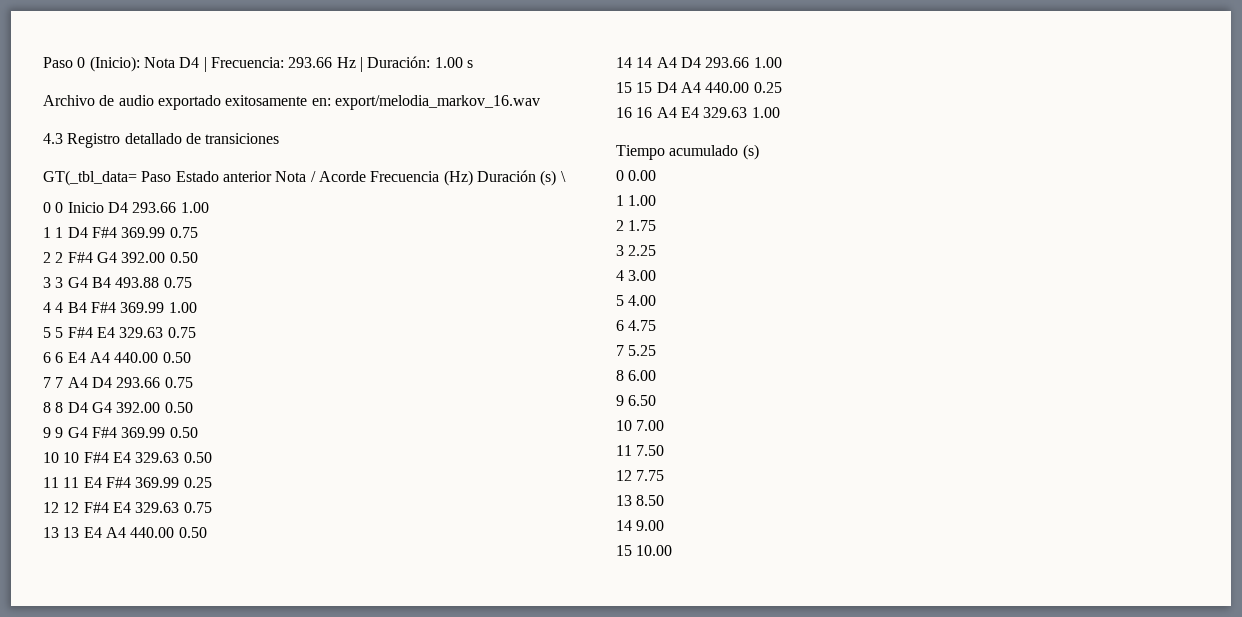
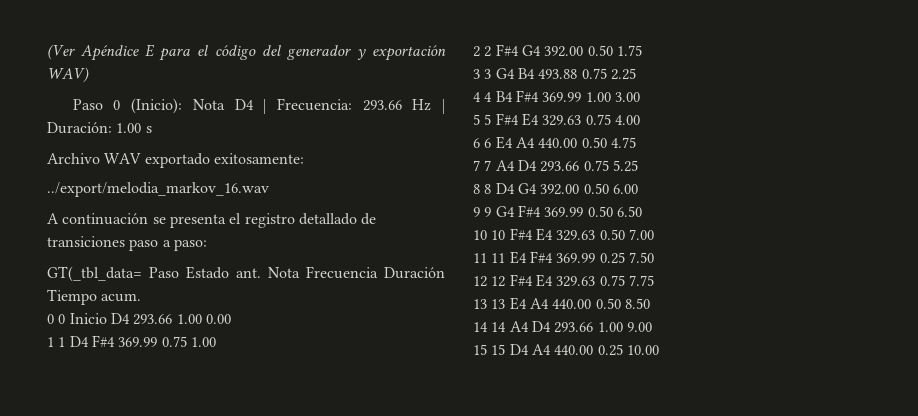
+ (Ver Apéndice E para el código del generador y exportación WAV)
- Archivo de audio exportado exitosamente en: export/melodia_markov_16.wav
- 4.3 Registro detallado de transiciones
+ Archivo WAV exportado exitosamente:
+ ../export/melodia_markov_16.wav
+ A continuación se presenta el registro detallado de transiciones paso a paso:
- GT(_tbl_data= Paso Estado anterior Nota / Acorde Frecuencia (Hz) Duración (s) \
+ GT(_tbl_data= Paso Estado ant. Nota Frecuencia Duración Tiempo acum.
- 0 0 Inicio D4 293.66 1.00
+ 0 0 Inicio D4 293.66 1.00 0.00
- 1 1 D4 F#4 369.99 0.75
+ 1 1 D4 F#4 369.99 0.75 1.00
- 2 2 F#4 G4 392.00 0.50
+ 2 2 F#4 G4 392.00 0.50 1.75
- 3 3 G4 B4 493.88 0.75
+ 3 3 G4 B4 493.88 0.75 2.25
- 4 4 B4 F#4 369.99 1.00
+ 4 4 B4 F#4 369.99 1.00 3.00
- 5 5 F#4 E4 329.63 0.75
+ 5 5 F#4 E4 329.63 0.75 4.00
- 6 6 E4 A4 440.00 0.50
+ 6 6 E4 A4 440.00 0.50 4.75
- 7 7 A4 D4 293.66 0.75
+ 7 7 A4 D4 293.66 0.75 5.25
- 8 8 D4 G4 392.00 0.50
+ 8 8 D4 G4 392.00 0.50 6.00
- 9 9 G4 F#4 369.99 0.50
+ 9 9 G4 F#4 369.99 0.50 6.50
- 10 10 F#4 E4 329.63 0.50
+ 10 10 F#4 E4 329.63 0.50 7.00
- 11 11 E4 F#4 369.99 0.25
+ 11 11 E4 F#4 369.99 0.25 7.50
- 12 12 F#4 E4 329.63 0.75
+ 12 12 F#4 E4 329.63 0.75 7.75
- 13 13 E4 A4 440.00 0.50
+ 13 13 E4 A4 440.00 0.50 8.50
- 14 14 A4 D4 293.66 1.00
+ 14 14 A4 D4 293.66 1.00 9.00
- 15 15 D4 A4 440.00 0.25
- 16 16 A4 E4 329.63 1.00
- Tiempo acumulado (s)
- 0 0.00
- 1 1.00
- 2 1.75
- 3 2.25
- 4 3.00
- 5 4.00
- 6 4.75
- 7 5.25
- 8 6.00
- 9 6.50
- 10 7.00
- 11 7.50
- 12 7.75
- 13 8.50
- 14 9.00
- 15 10.00
+ 15 15 D4 A4 440.00 0.25 10.00

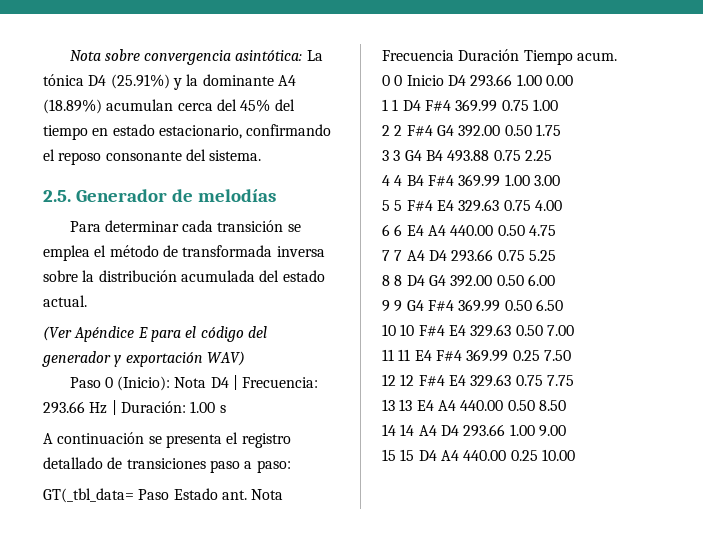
+ Nota sobre convergencia asintótica: La tónica D4 (25.91%) y la dominante A4 (18.89%) acumulan cerca del 45% del tiempo en estado estacionario, confirmando el reposo consonante del sistema.
+ 2.5. Generador de melodías
+ Para determinar cada transición se emplea el método de transformada inversa sobre la distribución acumulada del estado actual.
- Archivo WAV exportado exitosamente:
- ../export/melodia_markov_16.wav

